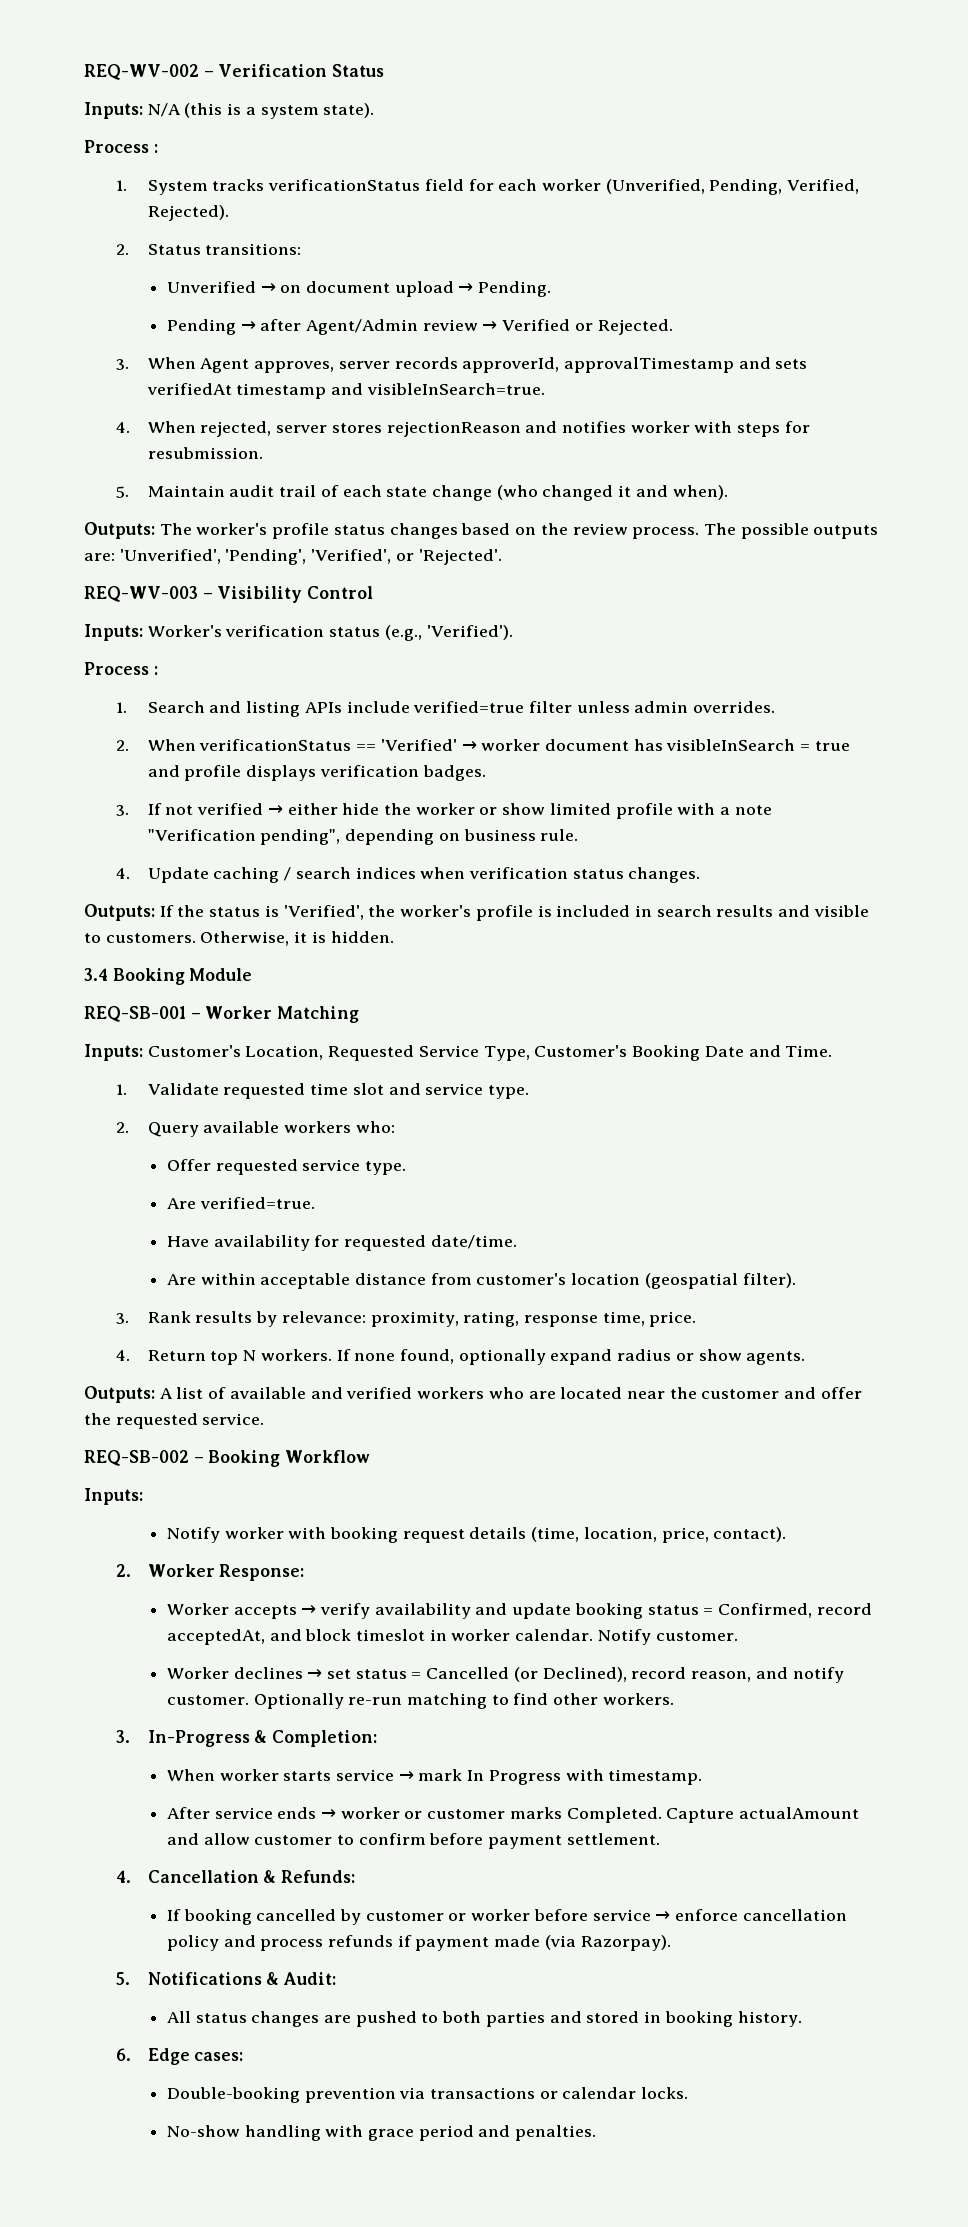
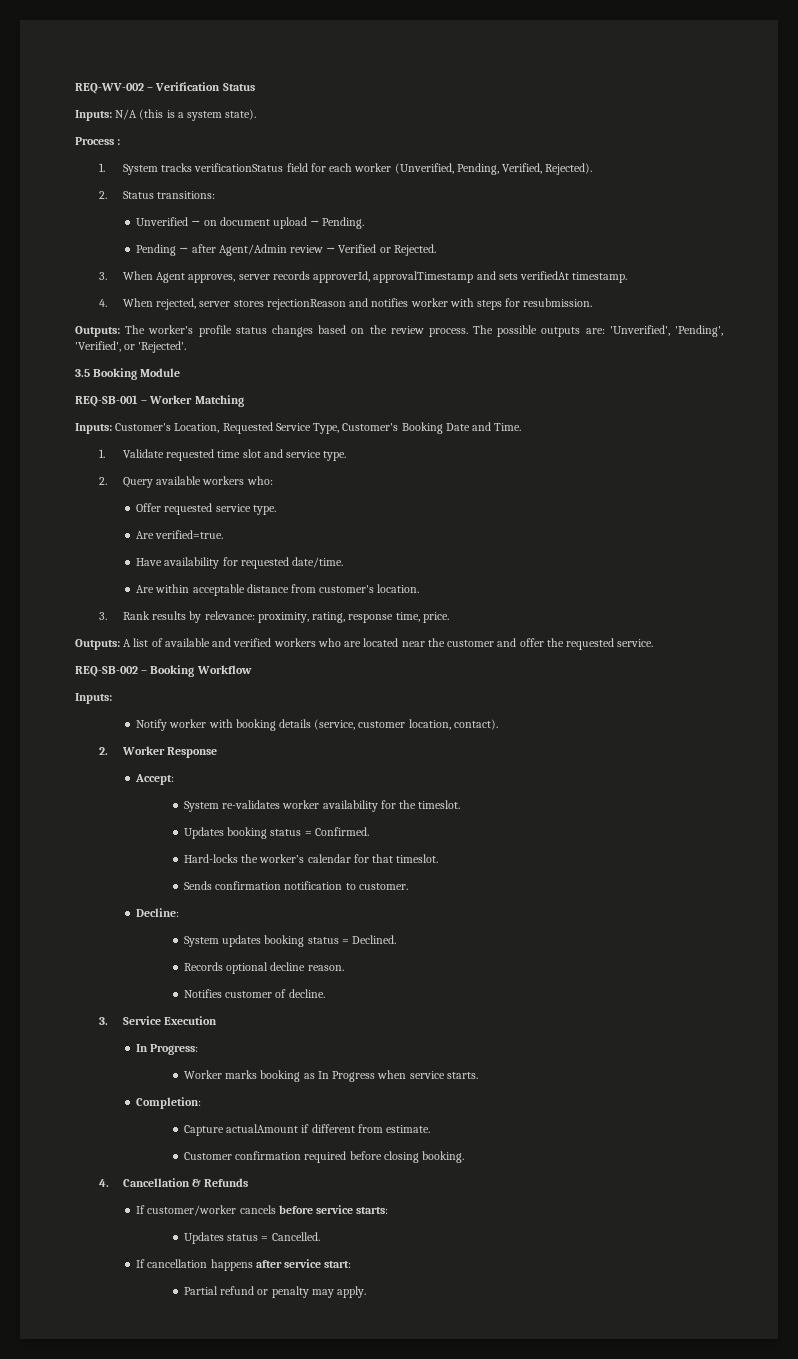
- 3. When Agent approves, server records approverId, approvalTimestamp and sets verifiedAt timestamp and visibleInSearch=true.
+ 3. When Agent approves, server records approverId, approvalTimestamp and sets verifiedAt timestamp.
- 5. Maintain audit trail of each state change (who changed it and when).
- REQ-WV-003 – Visibility Control
- Inputs: Worker's verification status (e.g., 'Verified').
- Process :
- 1. Search and listing APIs include verified=true filter unless admin overrides.
- 2. When verificationStatus == 'Verified' → worker document has visibleInSearch = true and profile displays verification badges.
- 3. If not verified → either hide the worker or show limited profile with a note "Verification pending", depending on business rule.
- 4. Update caching / search indices when verification status changes.
- Outputs: If the status is 'Verified', the worker's profile is included in search results and visible to customers. Otherwise, it is hidden.
- 3.4 Booking Module
+ 3.5 Booking Module
- Are within acceptable distance from customer's location (geospatial filter).
+ Are within acceptable distance from customer's location.
- 4. Return top N workers. If none found, optionally expand radius or show agents.
- Notify worker with booking request details (time, location, price, contact).
- 2. Worker Response:
- Worker accepts → verify availability and update booking status = Confirmed, record acceptedAt, and block timeslot in worker calendar. Notify customer.
- Worker declines → set status = Cancelled (or Declined), record reason, and notify customer. Optionally re-run matching to find other workers.
- 3. In-Progress & Completion:
- When worker starts service → mark In Progress with timestamp.
- After service ends → worker or customer marks Completed. Capture actualAmount and allow customer to confirm before payment settlement.
+ Notify worker with booking details (service, customer location, contact).
+ 2. Worker Response
+ Accept:
+ System re-validates worker availability for the timeslot.
+ Updates booking status = Confirmed.
+ Hard-locks the worker’s calendar for that timeslot.
+ Sends confirmation notification to customer.
+ Decline:
+ System updates booking status = Declined.
+ Records optional decline reason.
+ Notifies customer of decline.
+ 3. Service Execution
+ In Progress:
+ Worker marks booking as In Progress when service starts.
+ Completion:
+ Capture actualAmount if different from estimate.
+ Customer confirmation required before closing booking.
- 4. Cancellation & Refunds:
- If booking cancelled by customer or worker before service → enforce cancellation policy and process refunds if payment made (via Razorpay).
- 5. Notifications & Audit:
- All status changes are pushed to both parties and stored in booking history.
- 6. Edge cases:
- Double-booking prevention via transactions or calendar locks.
- No-show handling with grace period and penalties.
+ 4. Cancellation & Refunds
+ If customer/worker cancels before service starts:
+ Updates status = Cancelled.
+ If cancellation happens after service start:
+ Partial refund or penalty may apply.

